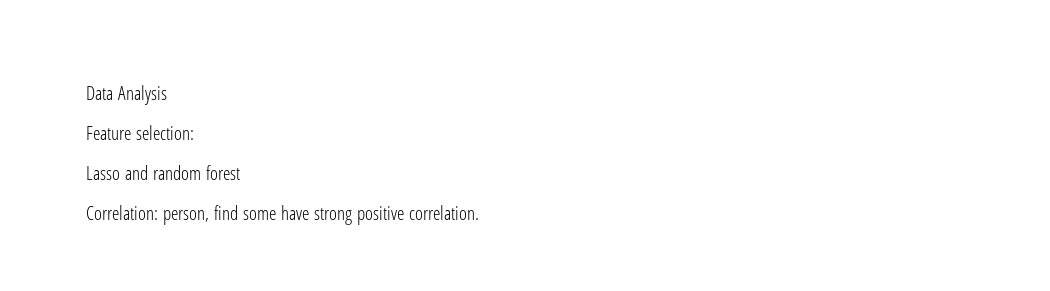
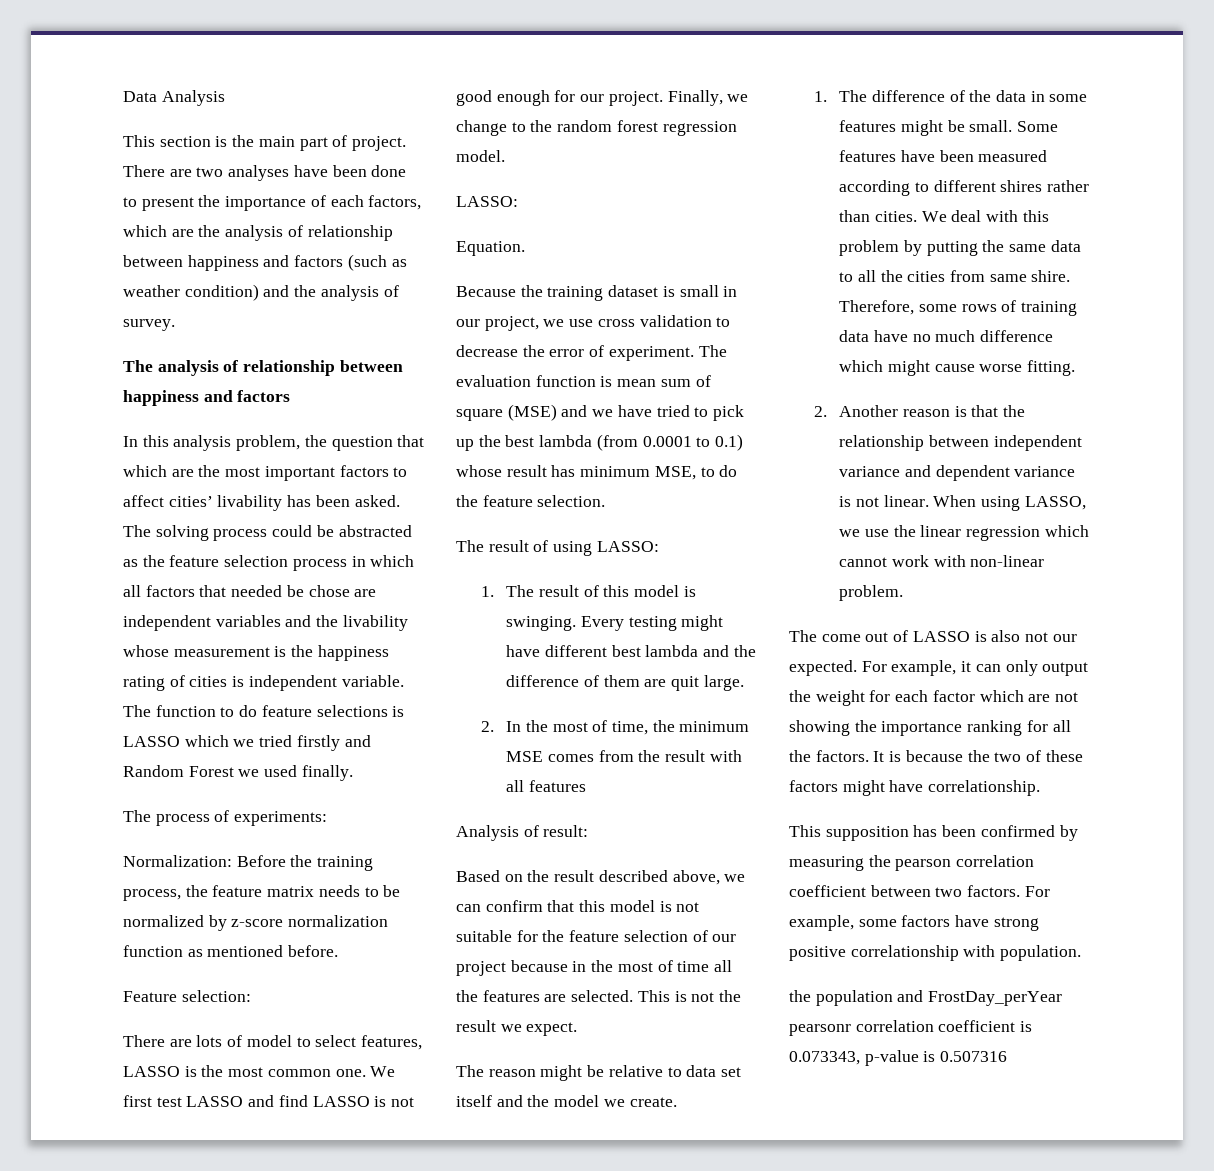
+ This section is the main part of project. There are two analyses have been done to present the importance of each factors, which are the analysis of relationship between happiness and factors (such as weather condition) and the analysis of survey.
+ The analysis of relationship between happiness and factors
+ In this analysis problem, the question that which are the most important factors to affect cities’ livability has been asked. The solving process could be abstracted as the feature selection process in which all factors that needed be chose are independent variables and the livability whose measurement is the happiness rating of cities is independent variable. The function to do feature selections is LASSO which we tried firstly and Random Forest we used finally.
+ The process of experiments:
+ Normalization: Before the training process, the feature matrix needs to be normalized by z-score normalization function as mentioned before.
  Feature selection:
- Lasso and random forest
- Correlation: person, find some have strong positive correlation.
+ There are lots of model to select features, LASSO is the most common one. We first test LASSO and find LASSO is not good enough for our project. Finally, we change to the random forest regression model.
+ LASSO:
+ Equation.
+ Because the training dataset is small in our project, we use cross validation to decrease the error of experiment. The evaluation function is mean sum of square (MSE) and we have tried to pick up the best lambda (from 0.0001 to 0.1) whose result has minimum MSE, to do the feature selection.
+ The result of using LASSO:
+ 1. The result of this model is swinging. Every testing might have different best lambda and the difference of them are quit large.
+ 2. In the most of time, the minimum MSE comes from the result with all features
+ Analysis of result:
+ Based on the result described above, we can confirm that this model is not suitable for the feature selection of our project because in the most of time all the features are selected. This is not the result we expect.
+ The reason might be relative to data set itself and the model we create.
+ 1. The difference of the data in some features might be small. Some features have been measured according to different shires rather than cities. We deal with this problem by putting the same data to all the cities from same shire. Therefore, some rows of training data have no much difference which might cause worse fitting.
+ 2. Another reason is that the relationship between independent variance and dependent variance is not linear. When using LASSO, we use the linear regression which cannot work with non-linear problem.
+ The come out of LASSO is also not our expected. For example, it can only output the weight for each factor which are not showing the importance ranking for all the factors. It is because the two of these factors might have correlationship.
+ This supposition has been confirmed by measuring the pearson correlation coefficient between two factors. For example, some factors have strong positive correlationship with population.
+ the population and FrostDay_perYear pearsonr correlation coefficient is 0.073343, p-value is 0.507316

